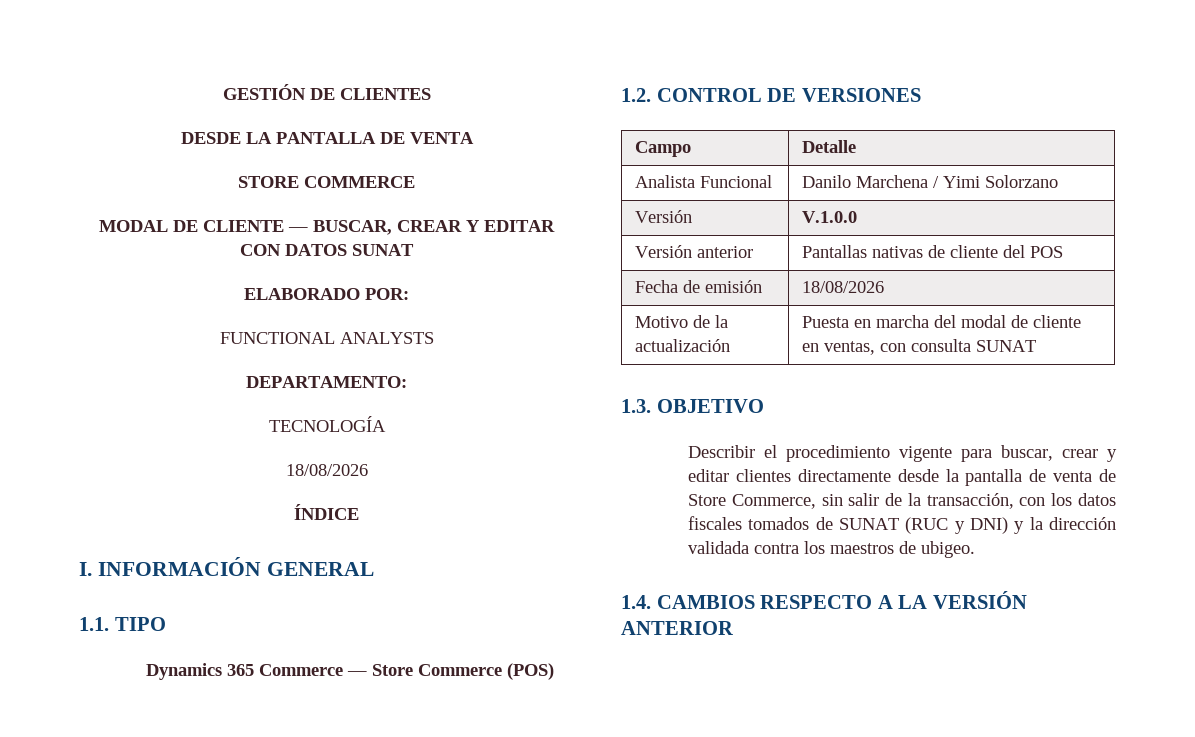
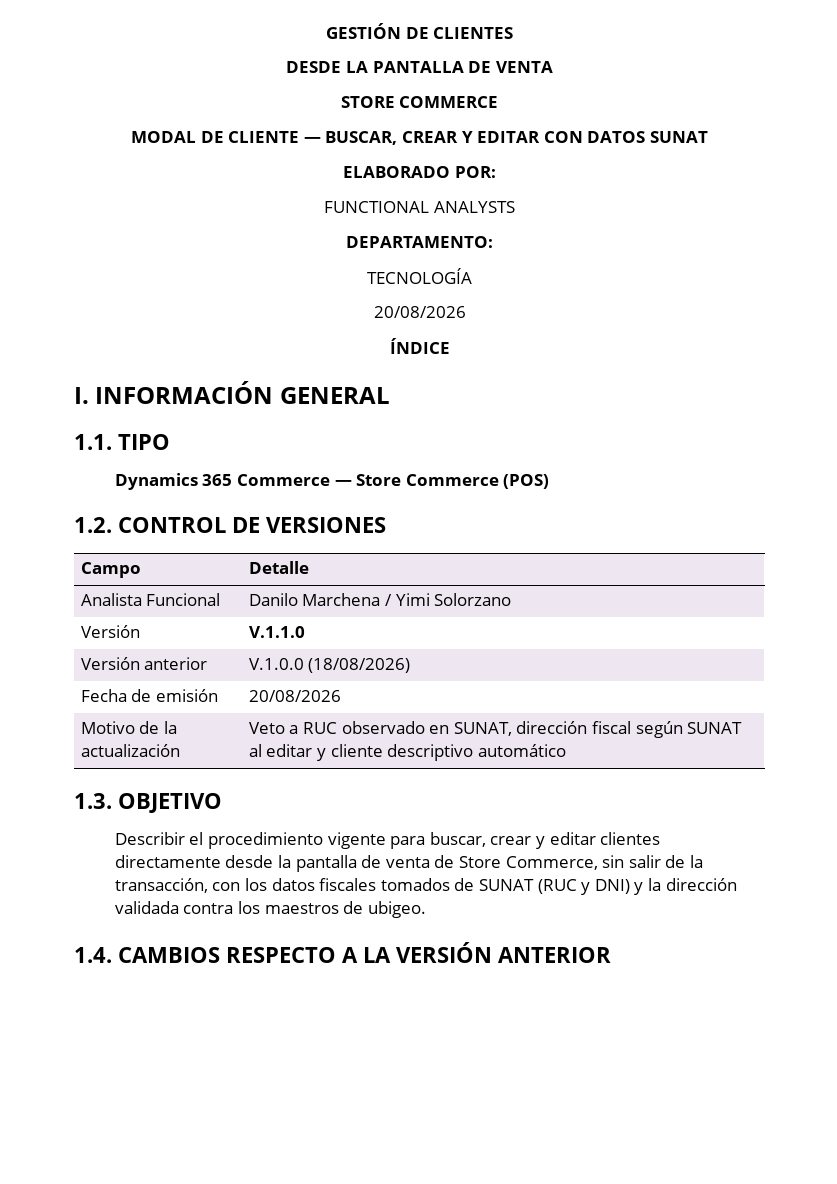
  TECNOLOGÍA
- 18/08/2026
+ 20/08/2026
- Versión | V.1.0.0
+ Versión | V.1.1.0
- Versión anterior | Pantallas nativas de cliente del POS
+ Versión anterior | V.1.0.0 (18/08/2026)
- Fecha de emisión | 18/08/2026
+ Fecha de emisión | 20/08/2026
- Motivo de la actualización | Puesta en marcha del modal de cliente en ventas, con consulta SUNAT
+ Motivo de la actualización | Veto a RUC observado en SUNAT, dirección fiscal según SUNAT al editar y cliente descriptivo automático

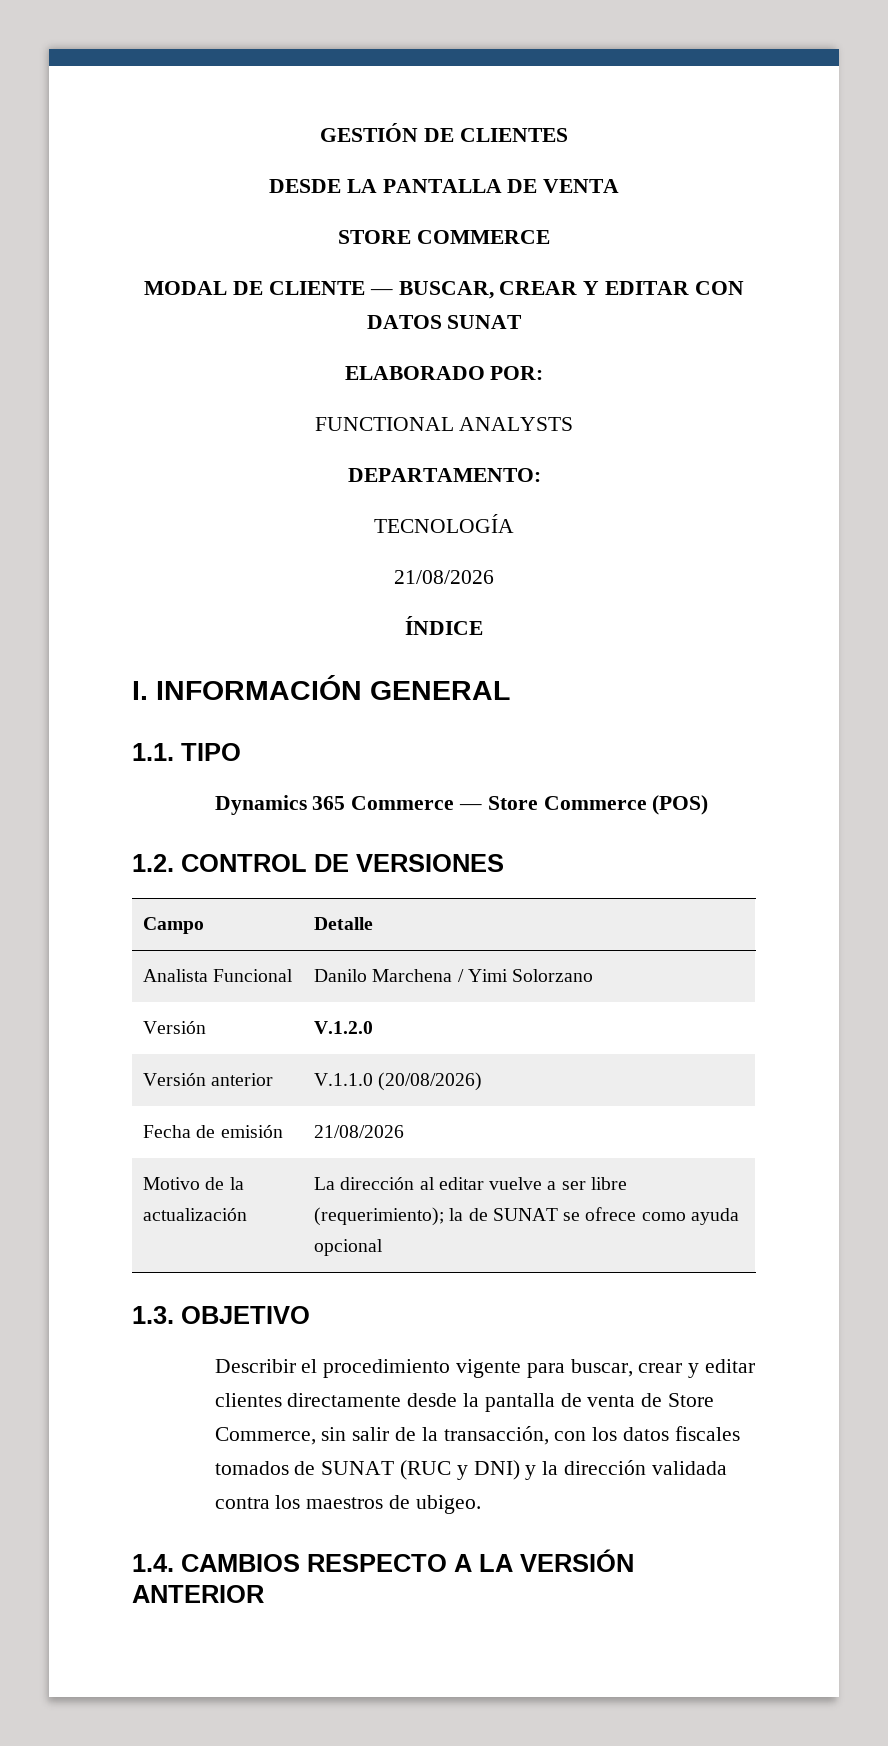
  TECNOLOGÍA
- 20/08/2026
+ 21/08/2026
- Versión | V.1.1.0
+ Versión | V.1.2.0
- Versión anterior | V.1.0.0 (18/08/2026)
+ Versión anterior | V.1.1.0 (20/08/2026)
- Fecha de emisión | 20/08/2026
+ Fecha de emisión | 21/08/2026
- Motivo de la actualización | Veto a RUC observado en SUNAT, dirección fiscal según SUNAT al editar y cliente descriptivo automático
+ Motivo de la actualización | La dirección al editar vuelve a ser libre (requerimiento); la de SUNAT se ofrece como ayuda opcional

